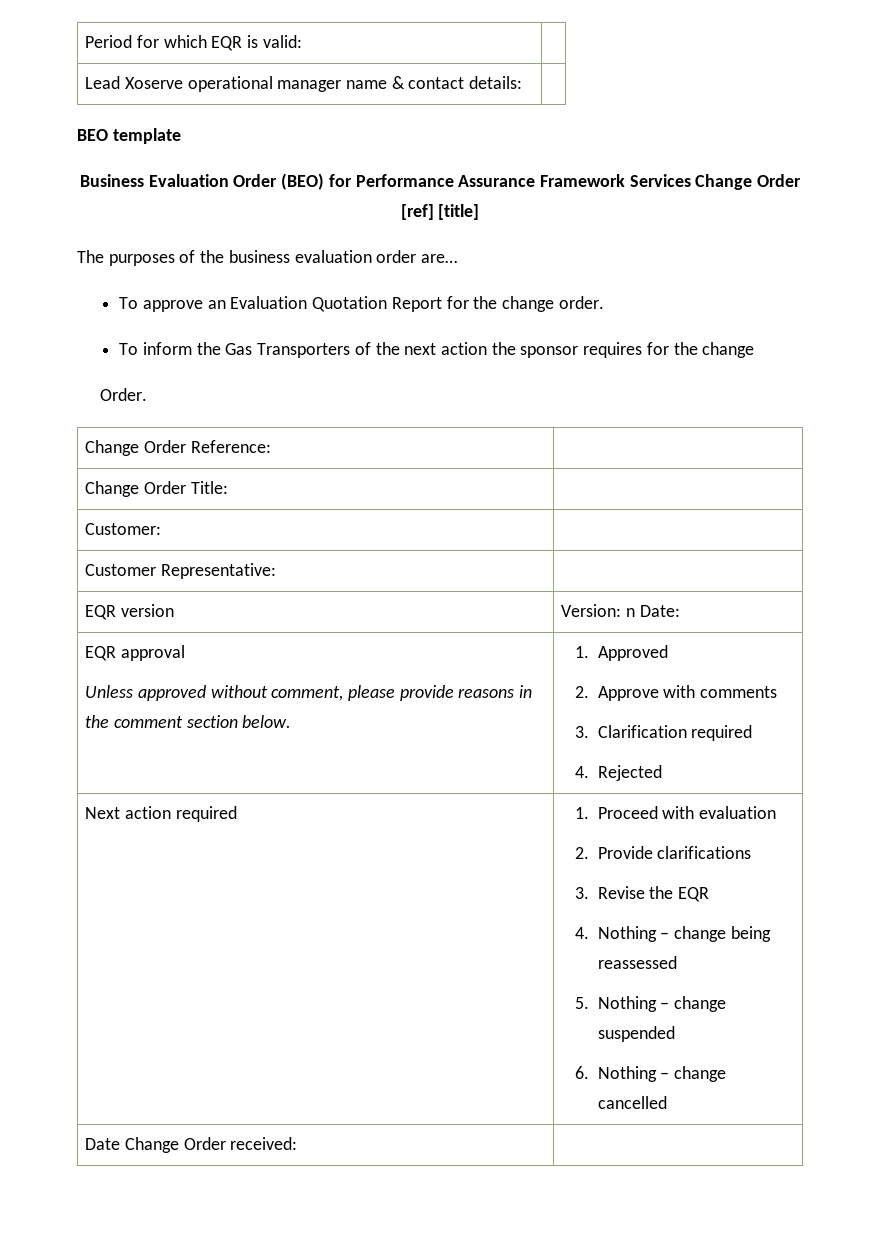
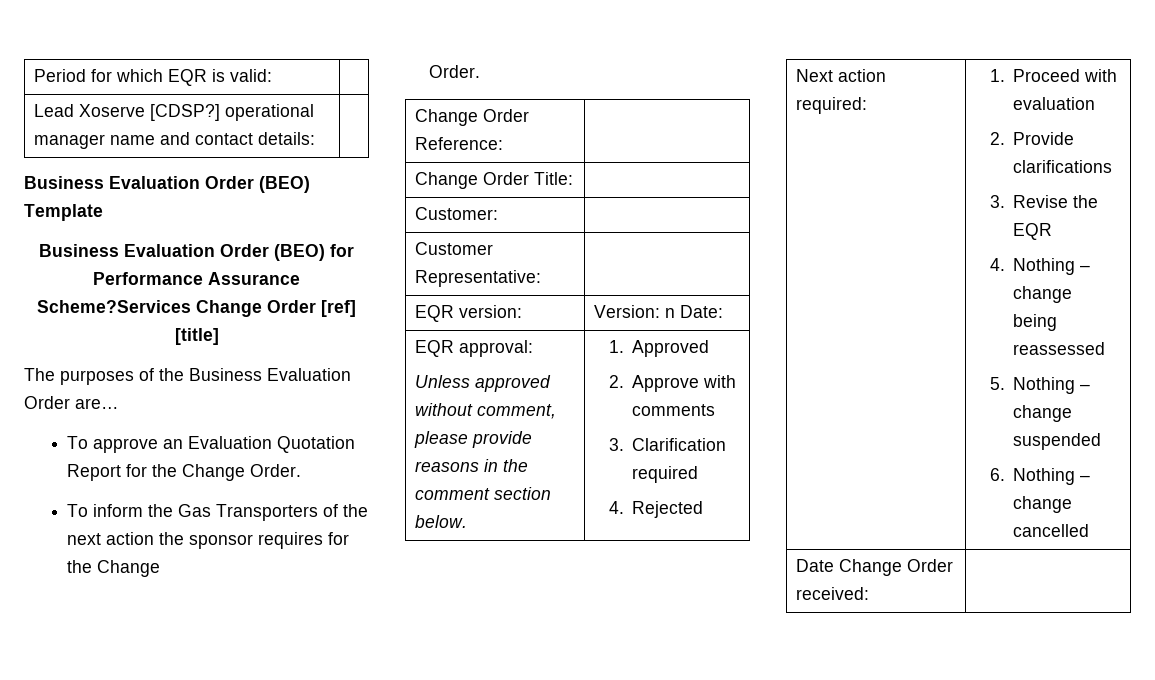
- Lead Xoserve operational manager name & contact details: |
+ Lead Xoserve [CDSP?] operational manager name and contact details: |
- BEO template
+ Business Evaluation Order (BEO) Template
- Business Evaluation Order (BEO) for Performance Assurance Framework Services Change Order [ref] [title]
+ Business Evaluation Order (BEO) for Performance Assurance Scheme?Services Change Order [ref] [title]
- The purposes of the business evaluation order are…
+ The purposes of the Business Evaluation Order are…
- To approve an Evaluation Quotation Report for the change order.
+ To approve an Evaluation Quotation Report for the Change Order.
- To inform the Gas Transporters of the next action the sponsor requires for the change
+ To inform the Gas Transporters of the next action the sponsor requires for the Change
- EQR version | Version: n Date:
+ EQR version: | Version: n Date:
- EQR approval
+ EQR approval:
- Next action required | 1. Proceed with evaluation
+ Next action required: | 1. Proceed with evaluation

